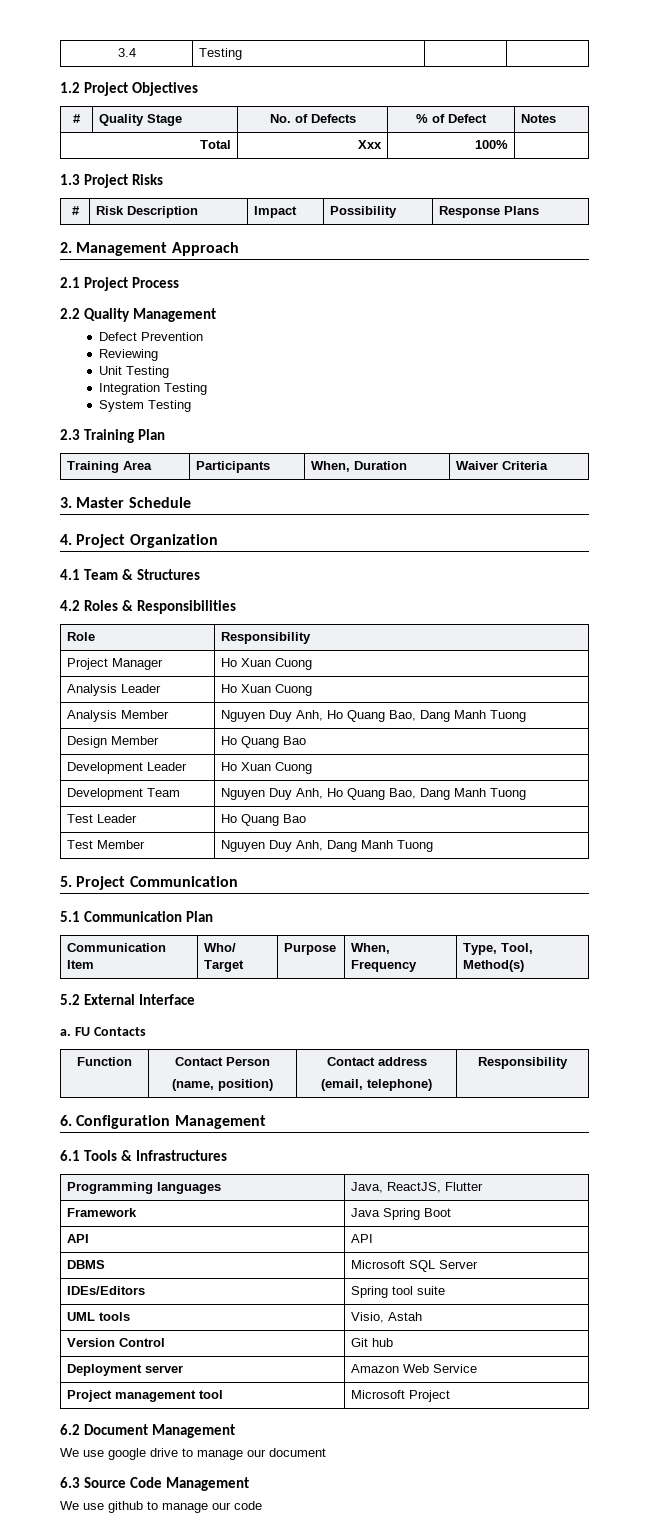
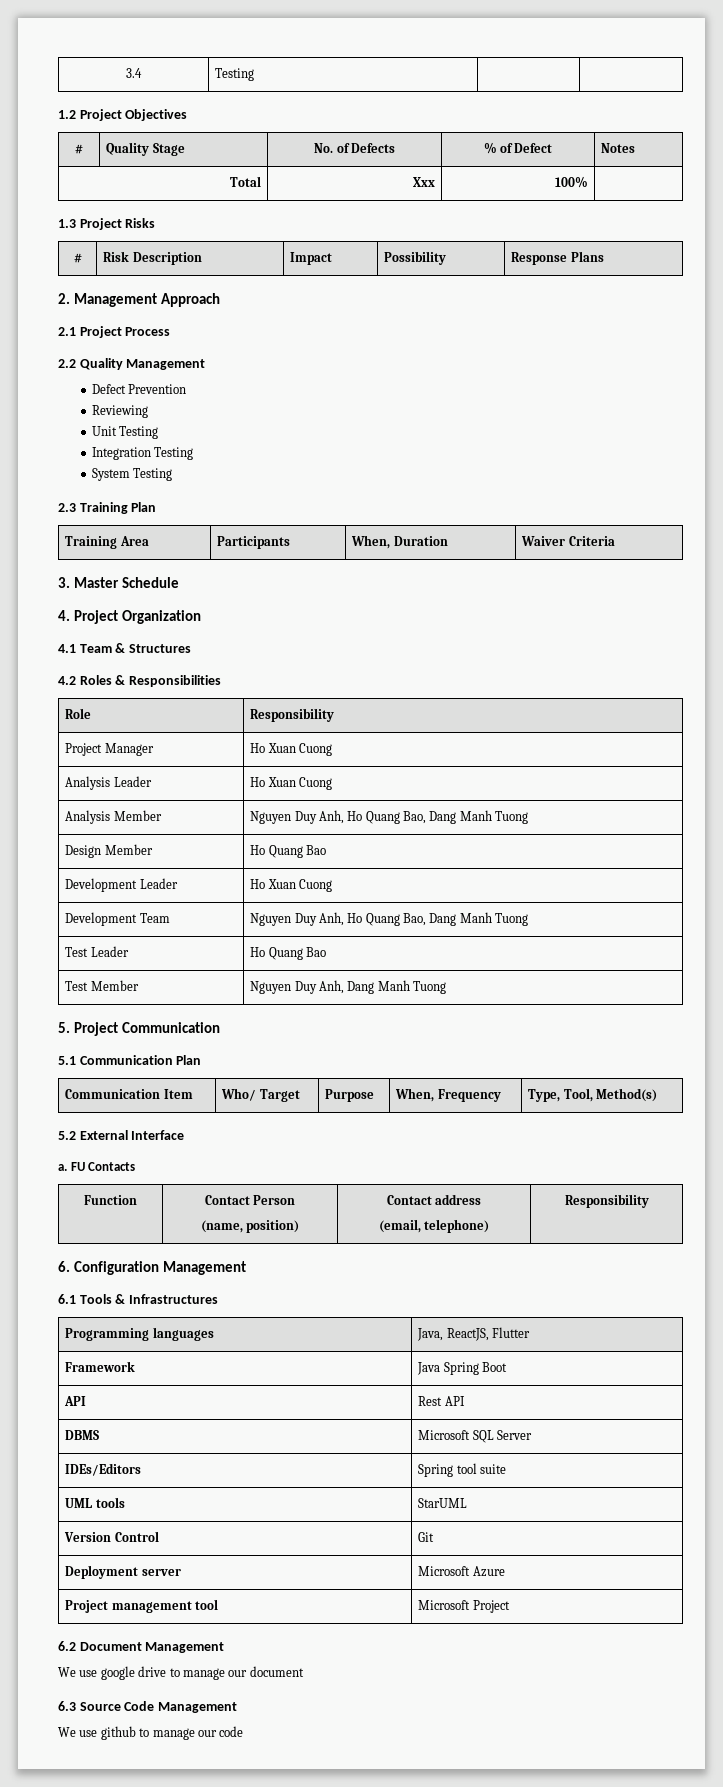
- API | API
+ API | Rest API
- UML tools | Visio, Astah
+ UML tools | StarUML
- Version Control | Git hub
+ Version Control | Git
- Deployment server | Amazon Web Service
+ Deployment server | Microsoft Azure

